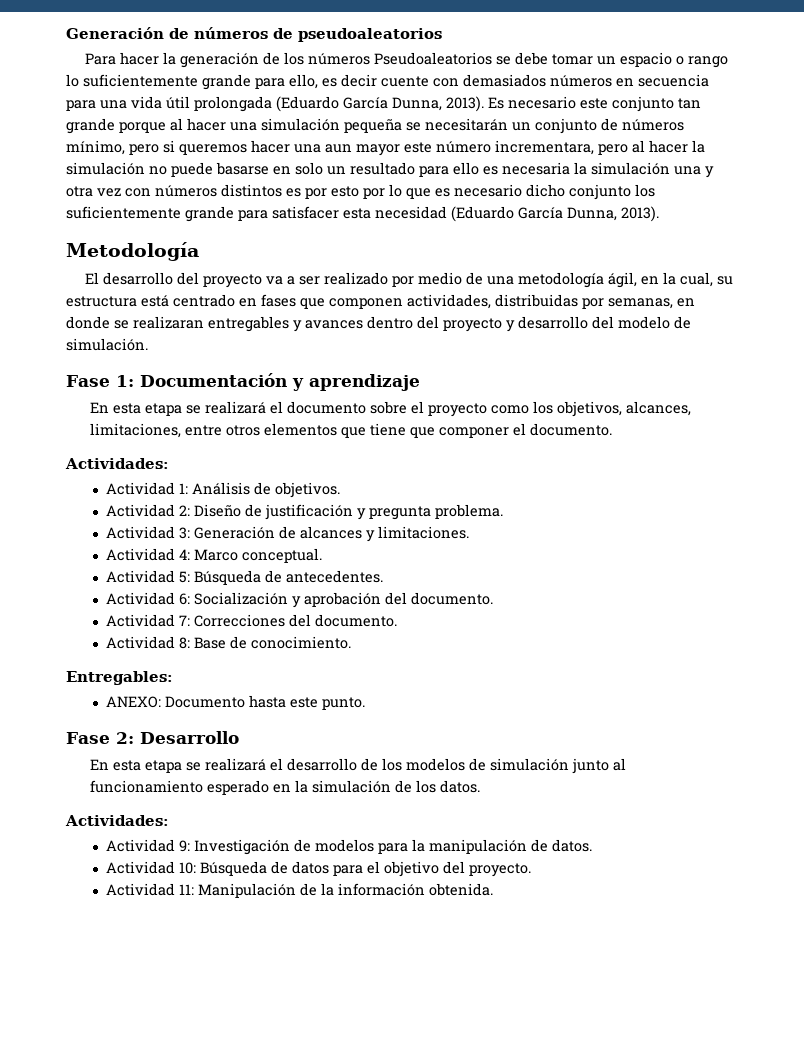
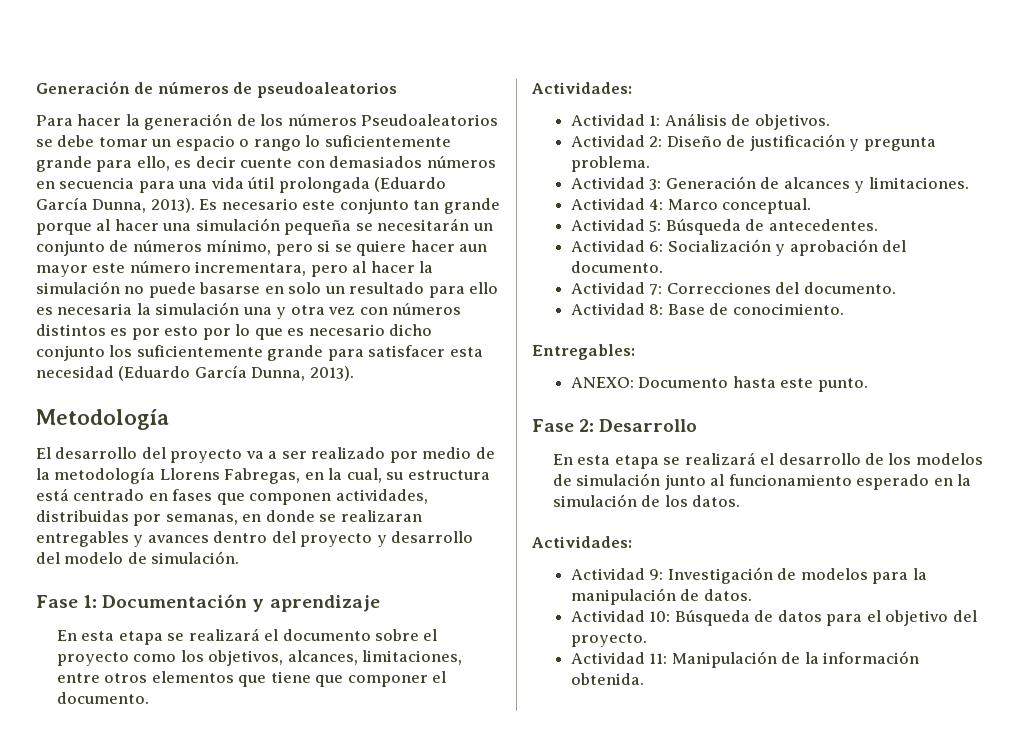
- Es necesario este conjunto tan grande porque al hacer una simulación pequeña se necesitarán un conjunto de números mínimo, pero si queremos hacer una aun mayor este número incrementara, pero al hacer la simulación no puede basarse en solo un resultado para ello es necesaria la simulación una y otra vez con números distintos es por esto por lo que es necesario dicho conjunto los suficientemente grande para satisfacer esta necesidad (Eduardo García Dunna, 2013).
+ Es necesario este conjunto tan grande porque al hacer una simulación pequeña se necesitarán un conjunto de números mínimo, pero si se quiere hacer aun mayor este número incrementara, pero al hacer la simulación no puede basarse en solo un resultado para ello es necesaria la simulación una y otra vez con números distintos es por esto por lo que es necesario dicho conjunto los suficientemente grande para satisfacer esta necesidad (Eduardo García Dunna, 2013).
- El desarrollo del proyecto va a ser realizado por medio de una metodología ágil, en la cual, su estructura está centrado en fases que componen actividades, distribuidas por semanas, en donde se realizaran entregables y avances dentro del proyecto y desarrollo del modelo de simulación.
+ El desarrollo del proyecto va a ser realizado por medio de la metodología Llorens Fabregas, en la cual, su estructura está centrado en fases que componen actividades, distribuidas por semanas, en donde se realizaran entregables y avances dentro del proyecto y desarrollo del modelo de simulación.

